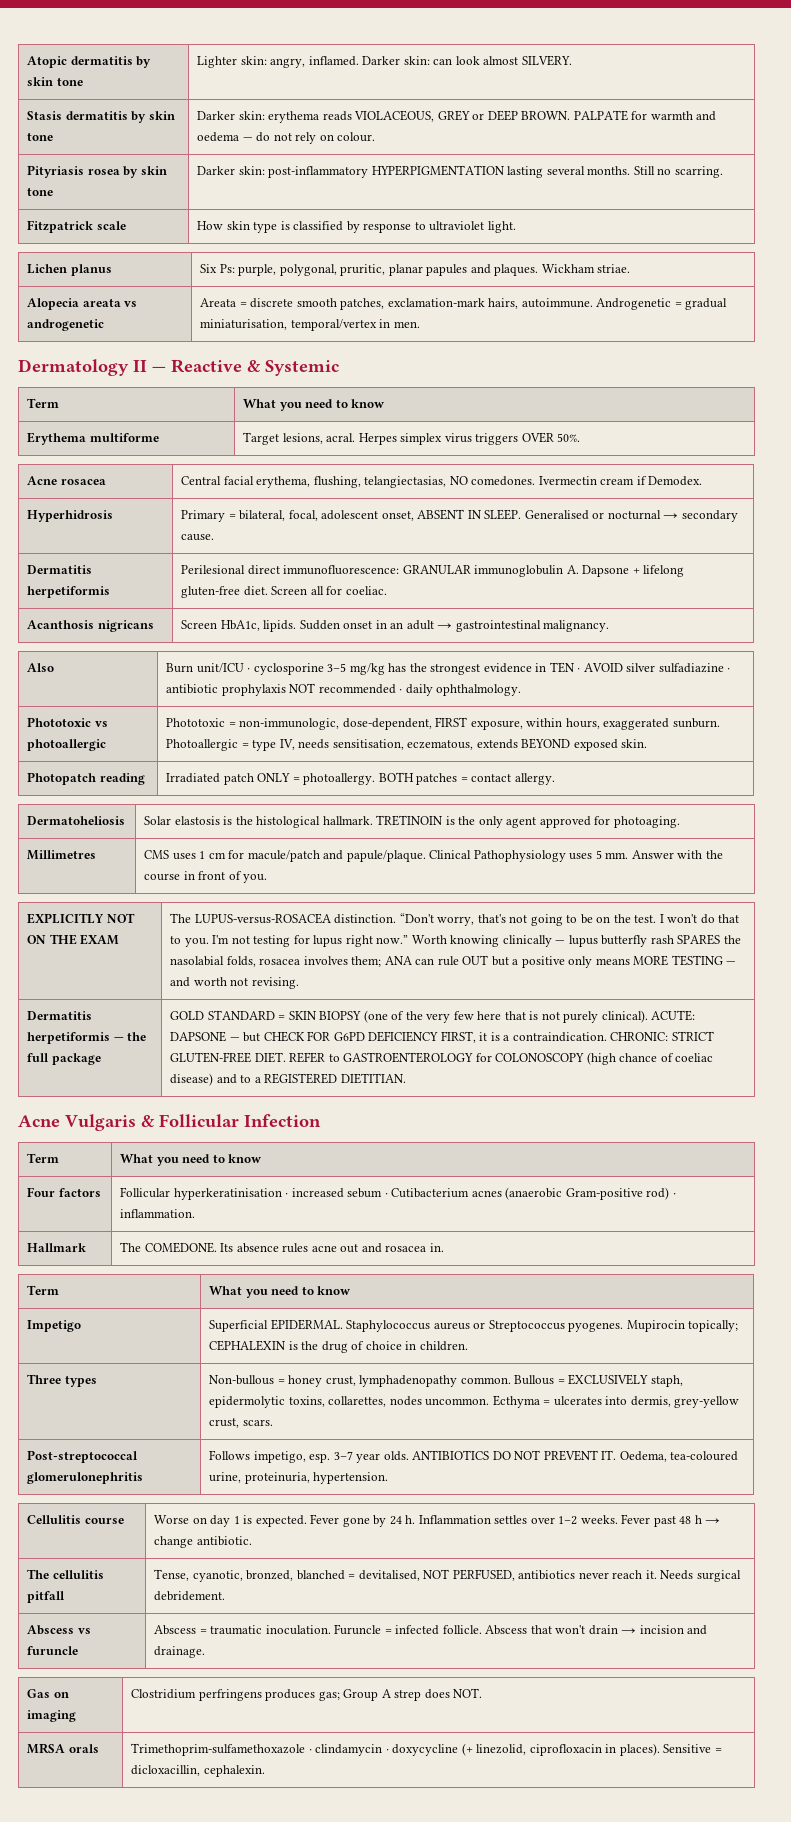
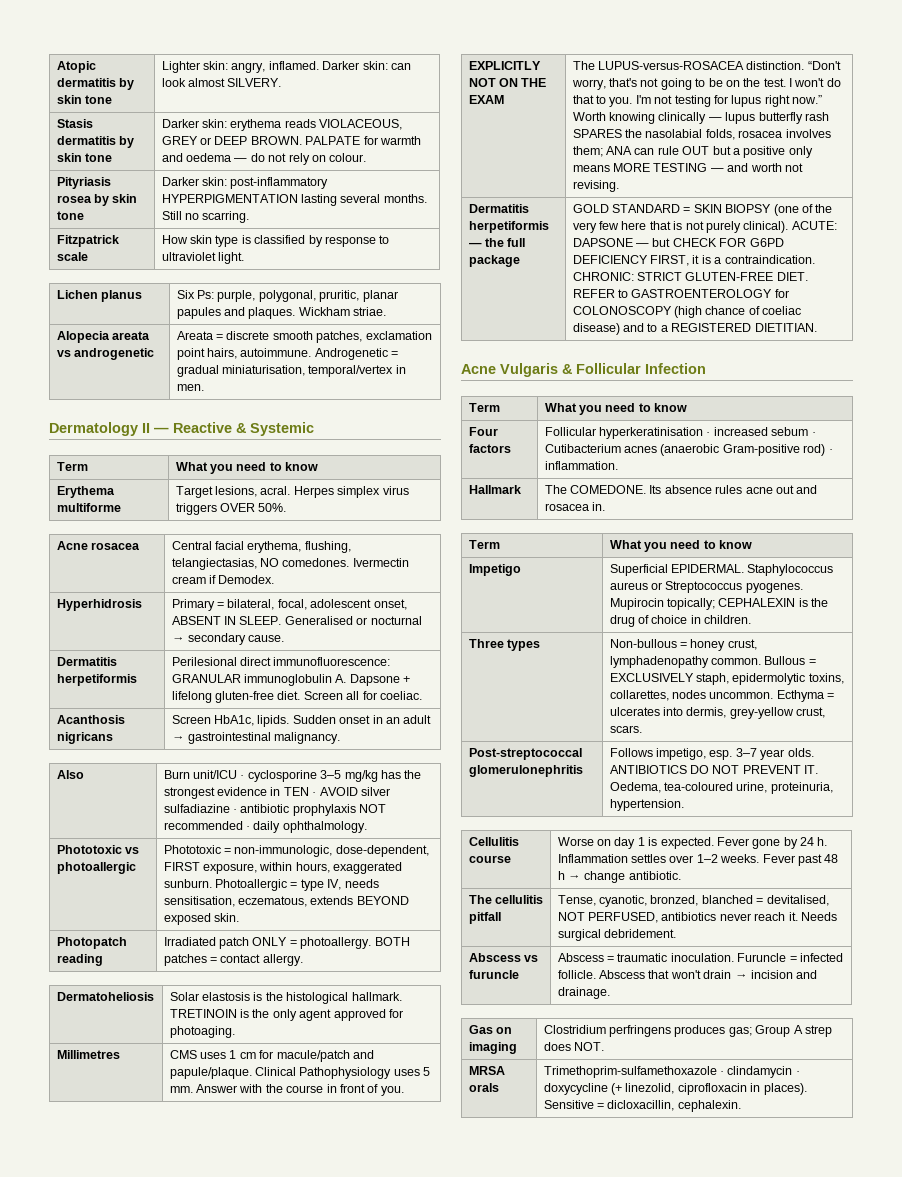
- Alopecia areata vs androgenetic | Areata = discrete smooth patches, exclamation-mark hairs, autoimmune. Androgenetic = gradual miniaturisation, temporal/vertex in men.
+ Alopecia areata vs androgenetic | Areata = discrete smooth patches, exclamation point hairs, autoimmune. Androgenetic = gradual miniaturisation, temporal/vertex in men.

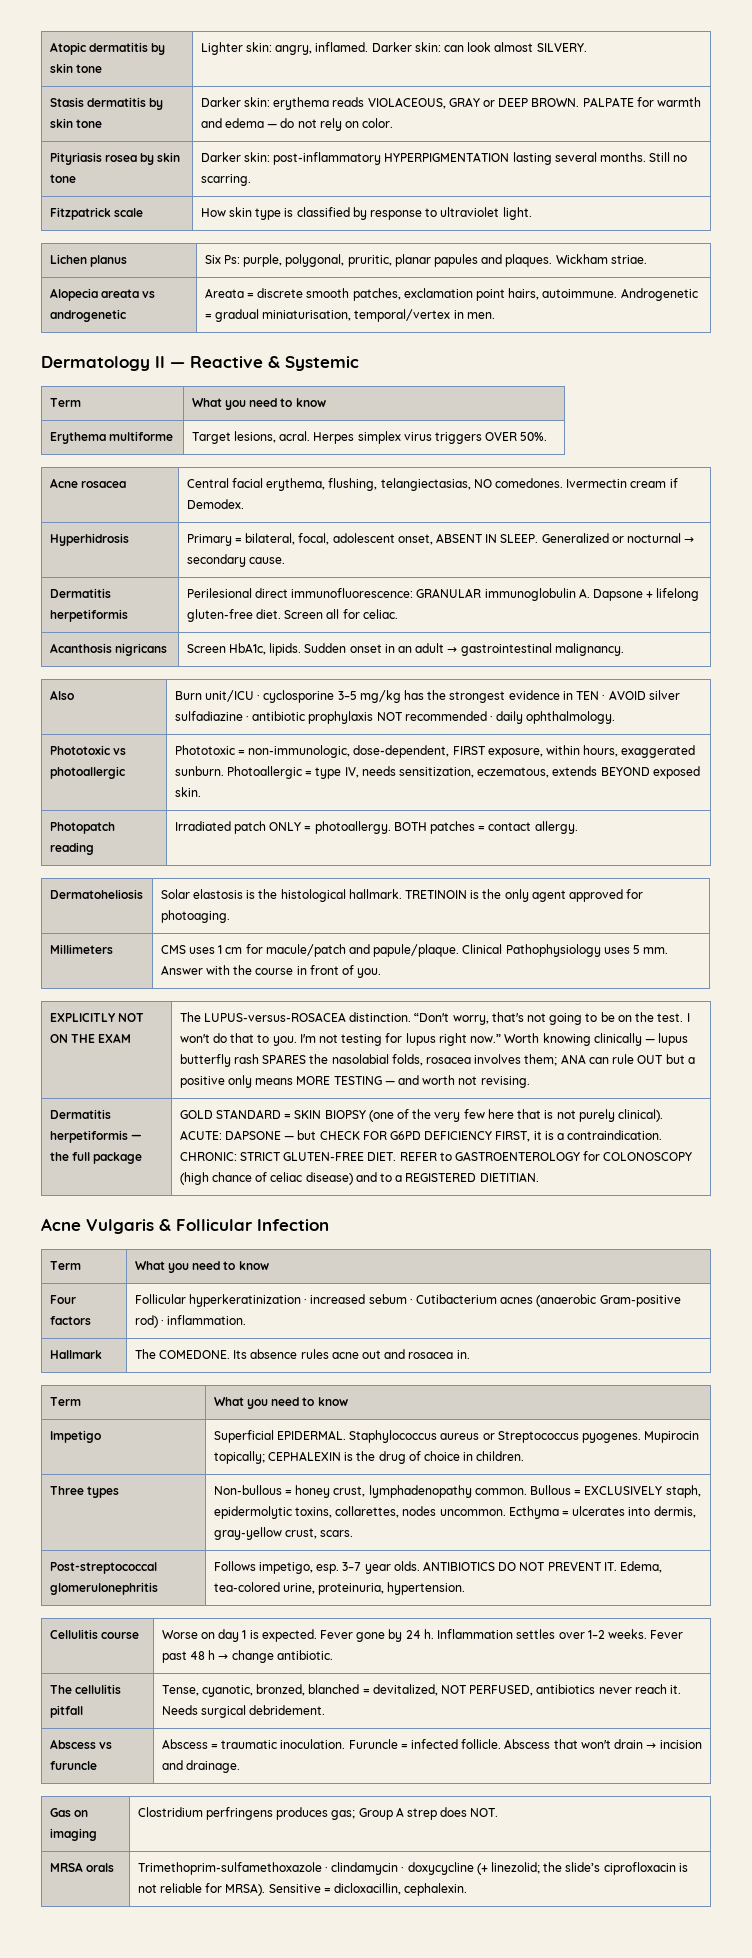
- Stasis dermatitis by skin tone | Darker skin: erythema reads VIOLACEOUS, GREY or DEEP BROWN. PALPATE for warmth and oedema — do not rely on colour.
+ Stasis dermatitis by skin tone | Darker skin: erythema reads VIOLACEOUS, GRAY or DEEP BROWN. PALPATE for warmth and edema — do not rely on color.
- Hyperhidrosis | Primary = bilateral, focal, adolescent onset, ABSENT IN SLEEP. Generalised or nocturnal → secondary cause.
+ Hyperhidrosis | Primary = bilateral, focal, adolescent onset, ABSENT IN SLEEP. Generalized or nocturnal → secondary cause.
- Dermatitis herpetiformis | Perilesional direct immunofluorescence: GRANULAR immunoglobulin A. Dapsone + lifelong gluten-free diet. Screen all for coeliac.
+ Dermatitis herpetiformis | Perilesional direct immunofluorescence: GRANULAR immunoglobulin A. Dapsone + lifelong gluten-free diet. Screen all for celiac.
- Phototoxic vs photoallergic | Phototoxic = non-immunologic, dose-dependent, FIRST exposure, within hours, exaggerated sunburn. Photoallergic = type IV, needs sensitisation, eczematous, extends BEYOND exposed skin.
+ Phototoxic vs photoallergic | Phototoxic = non-immunologic, dose-dependent, FIRST exposure, within hours, exaggerated sunburn. Photoallergic = type IV, needs sensitization, eczematous, extends BEYOND exposed skin.
- Millimetres | CMS uses 1 cm for macule/patch and papule/plaque. Clinical Pathophysiology uses 5 mm. Answer with the course in front of you.
+ Millimeters | CMS uses 1 cm for macule/patch and papule/plaque. Clinical Pathophysiology uses 5 mm. Answer with the course in front of you.
- REFER to GASTROENTEROLOGY for COLONOSCOPY (high chance of coeliac disease) and to a REGISTERED DIETITIAN.
+ REFER to GASTROENTEROLOGY for COLONOSCOPY (high chance of celiac disease) and to a REGISTERED DIETITIAN.
- Four factors | Follicular hyperkeratinisation · increased sebum · Cutibacterium acnes (anaerobic Gram-positive rod) · inflammation.
+ Four factors | Follicular hyperkeratinization · increased sebum · Cutibacterium acnes (anaerobic Gram-positive rod) · inflammation.
- Three types | Non-bullous = honey crust, lymphadenopathy common. Bullous = EXCLUSIVELY staph, epidermolytic toxins, collarettes, nodes uncommon. Ecthyma = ulcerates into dermis, grey-yellow crust, scars.
+ Three types | Non-bullous = honey crust, lymphadenopathy common. Bullous = EXCLUSIVELY staph, epidermolytic toxins, collarettes, nodes uncommon. Ecthyma = ulcerates into dermis, gray-yellow crust, scars.
- Post-streptococcal glomerulonephritis | Follows impetigo, esp. 3–7 year olds. ANTIBIOTICS DO NOT PREVENT IT. Oedema, tea-coloured urine, proteinuria, hypertension.
+ Post-streptococcal glomerulonephritis | Follows impetigo, esp. 3–7 year olds. ANTIBIOTICS DO NOT PREVENT IT. Edema, tea-colored urine, proteinuria, hypertension.
- The cellulitis pitfall | Tense, cyanotic, bronzed, blanched = devitalised, NOT PERFUSED, antibiotics never reach it. Needs surgical debridement.
+ The cellulitis pitfall | Tense, cyanotic, bronzed, blanched = devitalized, NOT PERFUSED, antibiotics never reach it. Needs surgical debridement.
- MRSA orals | Trimethoprim-sulfamethoxazole · clindamycin · doxycycline (+ linezolid, ciprofloxacin in places). Sensitive = dicloxacillin, cephalexin.
+ MRSA orals | Trimethoprim-sulfamethoxazole · clindamycin · doxycycline (+ linezolid; the slide’s ciprofloxacin is not reliable for MRSA). Sensitive = dicloxacillin, cephalexin.

